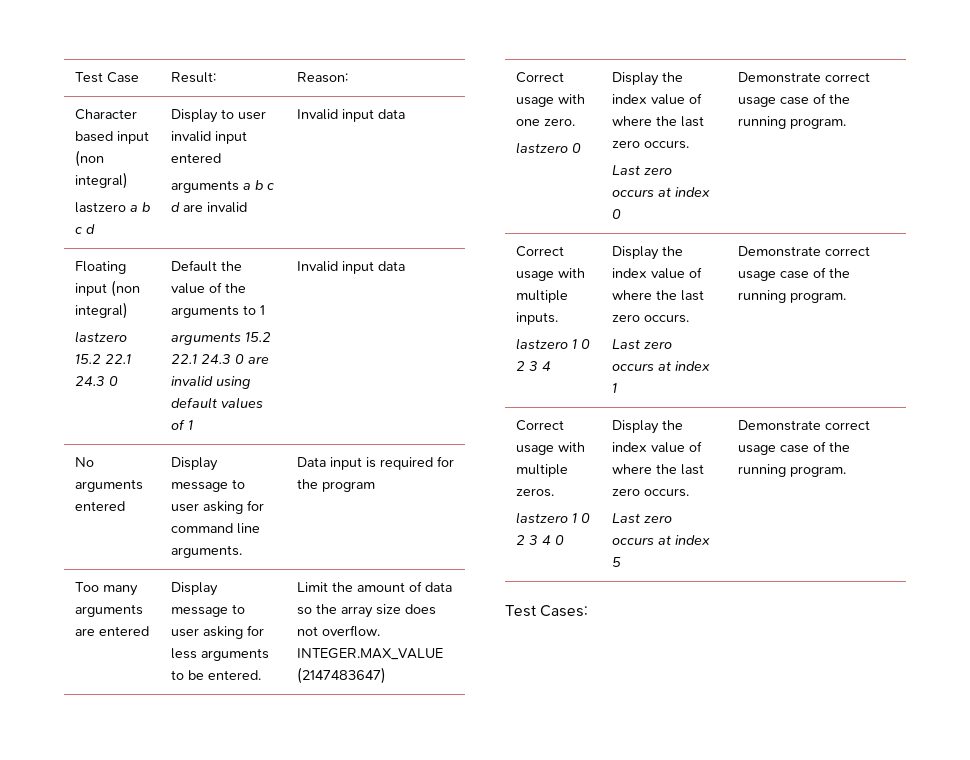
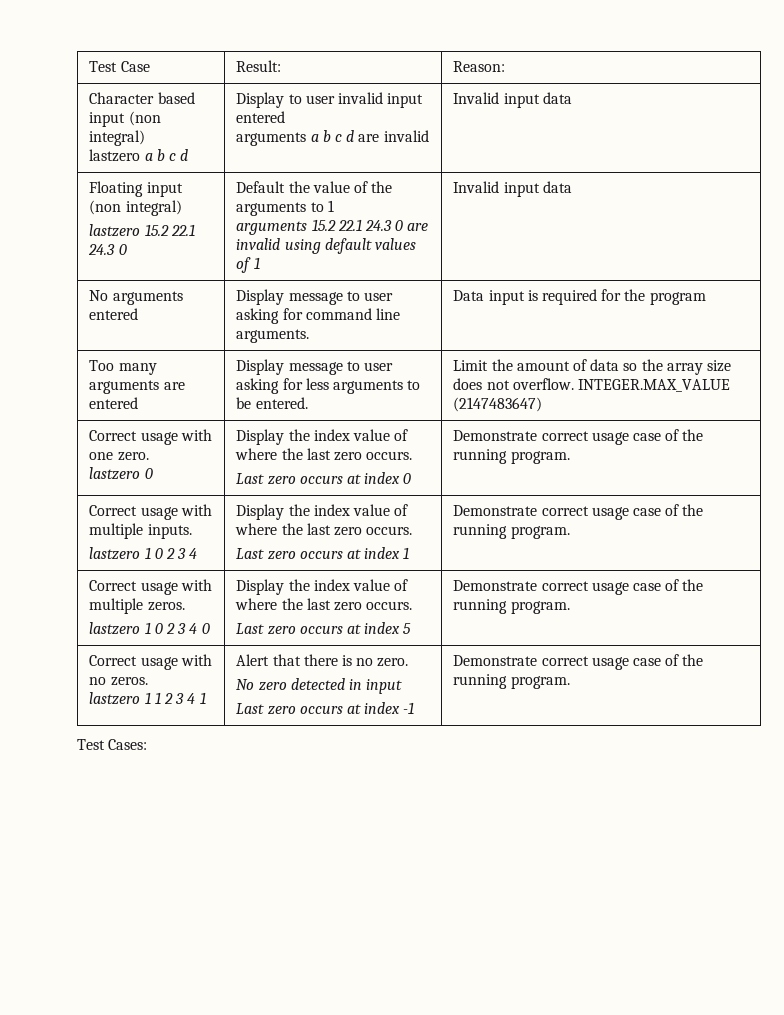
+ Correct usage with no zeros.
+ lastzero 1 1 2 3 4 1 | Alert that there is no zero.
+ No zero detected in input
+ Last zero occurs at index -1 | Demonstrate correct usage case of the running program.

